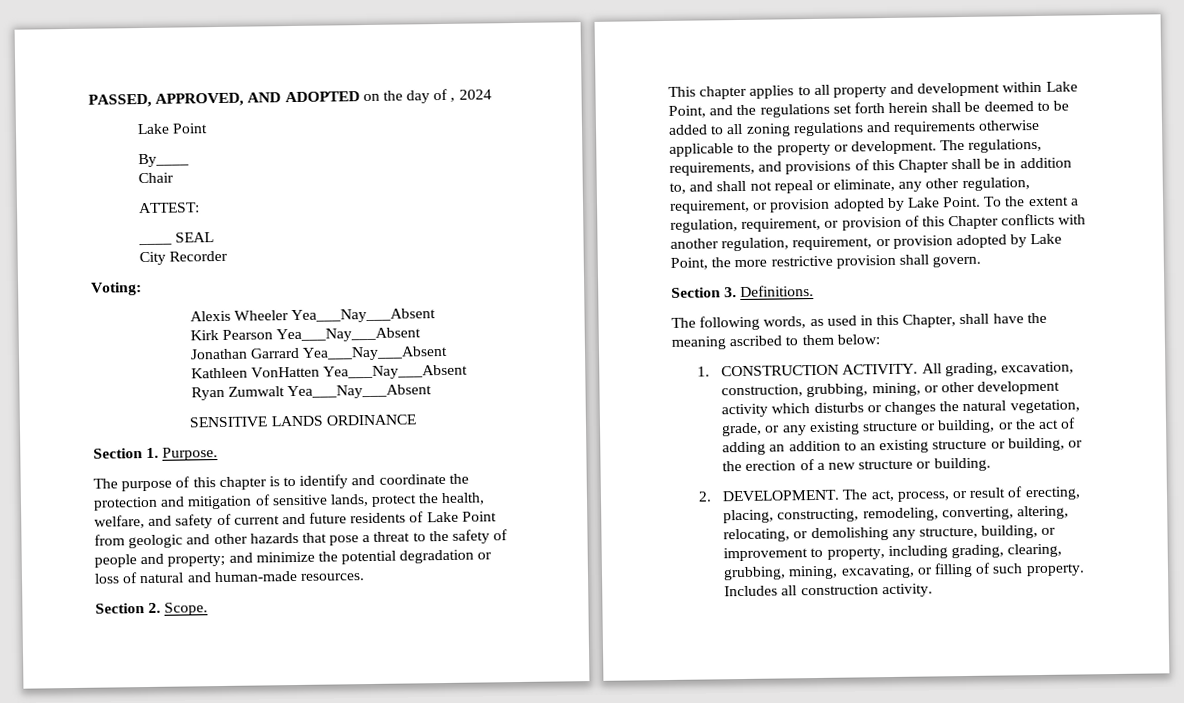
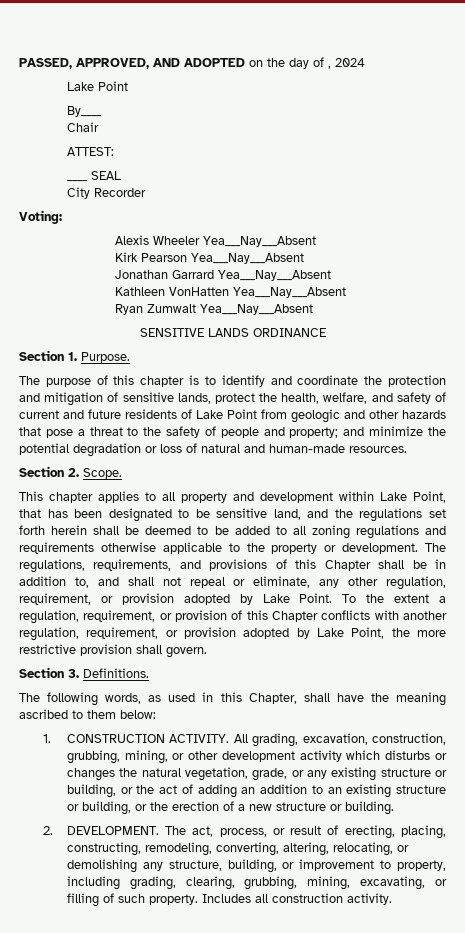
- This chapter applies to all property and development within Lake Point, and the regulations set forth herein shall be deemed to be added to all zoning regulations and requirements otherwise applicable to the property or development.
+ This chapter applies to all property and development within Lake Point, that has been designated to be sensitive land, and the regulations set forth herein shall be deemed to be added to all zoning regulations and requirements otherwise applicable to the property or development.

